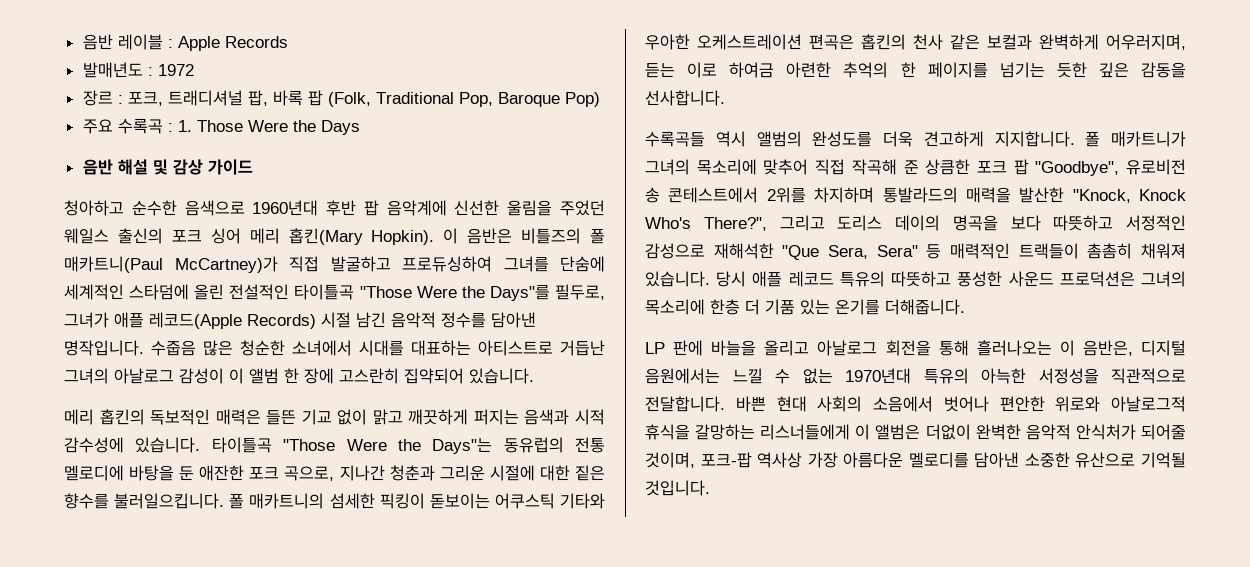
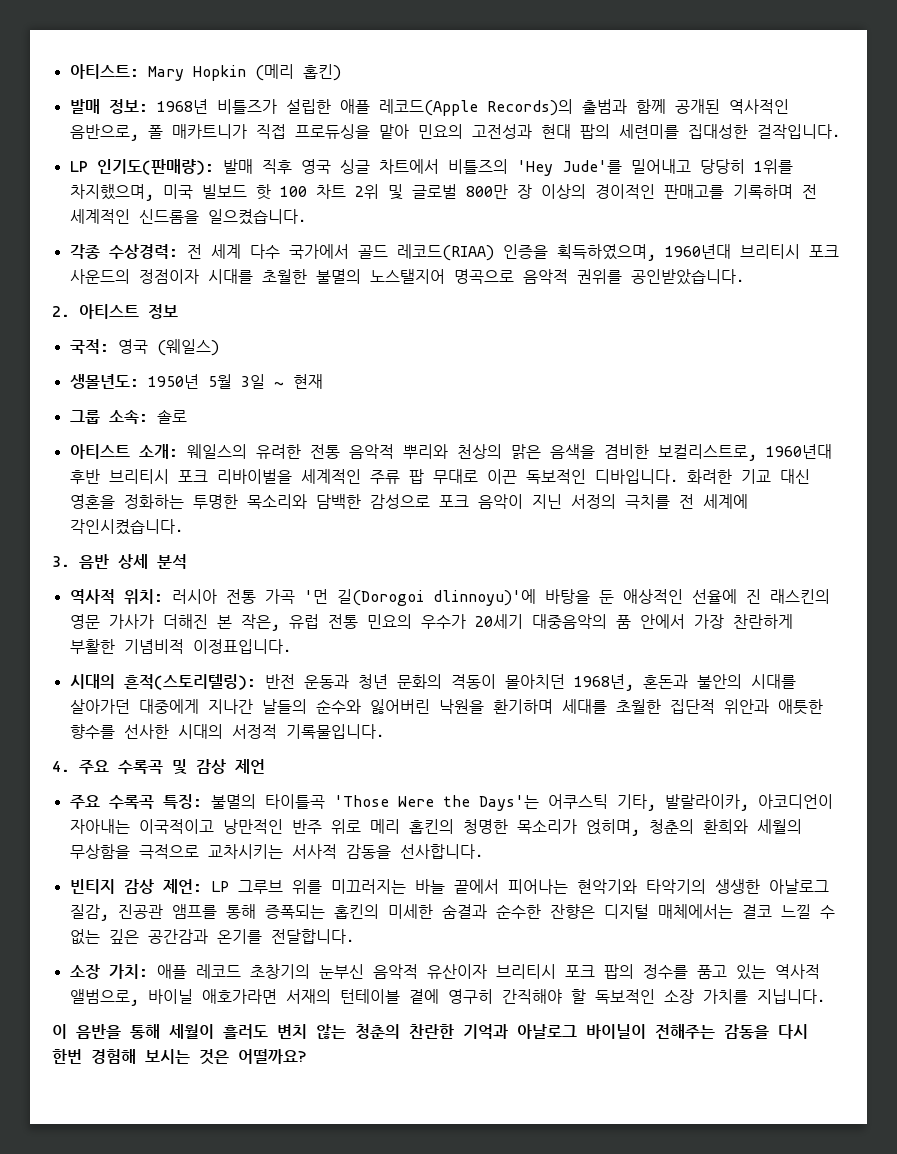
- 음반 레이블 : Apple Records
- 발매년도 : 1972
- 장르 : 포크, 트래디셔널 팝, 바록 팝 (Folk, Traditional Pop, Baroque Pop)
- 주요 수록곡 : 1. Those Were the Days
- 음반 해설 및 감상 가이드
- 청아하고 순수한 음색으로 1960년대 후반 팝 음악계에 신선한 울림을 주었던 웨일스 출신의 포크 싱어 메리 홉킨(Mary Hopkin). 이 음반은 비틀즈의 폴 매카트니(Paul McCartney)가 직접 발굴하고 프로듀싱하여 그녀를 단숨에 세계적인 스타덤에 올린 전설적인 타이틀곡 "Those Were the Days"를 필두로, 그녀가 애플 레코드(Apple Records) 시절 남긴 음악적 정수를 담아낸 명작입니다. 수줍음 많은 청순한 소녀에서 시대를 대표하는 아티스트로 거듭난 그녀의 아날로그 감성이 이 앨범 한 장에 고스란히 집약되어 있습니다.
- 메리 홉킨의 독보적인 매력은 들뜬 기교 없이 맑고 깨끗하게 퍼지는 음색과 시적 감수성에 있습니다. 타이틀곡 "Those Were the Days"는 동유럽의 전통 멜로디에 바탕을 둔 애잔한 포크 곡으로, 지나간 청춘과 그리운 시절에 대한 짙은 향수를 불러일으킵니다. 폴 매카트니의 섬세한 픽킹이 돋보이는 어쿠스틱 기타와 우아한 오케스트레이션 편곡은 홉킨의 천사 같은 보컬과 완벽하게 어우러지며, 듣는 이로 하여금 아련한 추억의 한 페이지를 넘기는 듯한 깊은 감동을 선사합니다.
- 수록곡들 역시 앨범의 완성도를 더욱 견고하게 지지합니다. 폴 매카트니가 그녀의 목소리에 맞추어 직접 작곡해 준 상큼한 포크 팝 "Goodbye", 유로비전 송 콘테스트에서 2위를 차지하며 통발라드의 매력을 발산한 "Knock, Knock Who's There?", 그리고 도리스 데이의 명곡을 보다 따뜻하고 서정적인 감성으로 재해석한 "Que Sera, Sera" 등 매력적인 트랙들이 촘촘히 채워져 있습니다. 당시 애플 레코드 특유의 따뜻하고 풍성한 사운드 프로덕션은 그녀의 목소리에 한층 더 기품 있는 온기를 더해줍니다.
- LP 판에 바늘을 올리고 아날로그 회전을 통해 흘러나오는 이 음반은, 디지털 음원에서는 느낄 수 없는 1970년대 특유의 아늑한 서정성을 직관적으로 전달합니다. 바쁜 현대 사회의 소음에서 벗어나 편안한 위로와 아날로그적 휴식을 갈망하는 리스너들에게 이 앨범은 더없이 완벽한 음악적 안식처가 되어줄 것이며, 포크-팝 역사상 가장 아름다운 멜로디를 담아낸 소중한 유산으로 기억될 것입니다.
+ 아티스트: Mary Hopkin (메리 홉킨)
+ 발매 정보: 1968년 비틀즈가 설립한 애플 레코드(Apple Records)의 출범과 함께 공개된 역사적인 음반으로, 폴 매카트니가 직접 프로듀싱을 맡아 민요의 고전성과 현대 팝의 세련미를 집대성한 걸작입니다.
+ LP 인기도(판매량): 발매 직후 영국 싱글 차트에서 비틀즈의 'Hey Jude'를 밀어내고 당당히 1위를 차지했으며, 미국 빌보드 핫 100 차트 2위 및 글로벌 800만 장 이상의 경이적인 판매고를 기록하며 전 세계적인 신드롬을 일으켰습니다.
+ 각종 수상경력: 전 세계 다수 국가에서 골드 레코드(RIAA) 인증을 획득하였으며, 1960년대 브리티시 포크 사운드의 정점이자 시대를 초월한 불멸의 노스탤지어 명곡으로 음악적 권위를 공인받았습니다.
+ 2. 아티스트 정보
+ 국적: 영국 (웨일스)
+ 생몰년도: 1950년 5월 3일 ~ 현재
+ 그룹 소속: 솔로
+ 아티스트 소개: 웨일스의 유려한 전통 음악적 뿌리와 천상의 맑은 음색을 겸비한 보컬리스트로, 1960년대 후반 브리티시 포크 리바이벌을 세계적인 주류 팝 무대로 이끈 독보적인 디바입니다. 화려한 기교 대신 영혼을 정화하는 투명한 목소리와 담백한 감성으로 포크 음악이 지닌 서정의 극치를 전 세계에 각인시켰습니다.
+ 3. 음반 상세 분석
+ 역사적 위치: 러시아 전통 가곡 '먼 길(Dorogoi dlinnoyu)'에 바탕을 둔 애상적인 선율에 진 래스킨의 영문 가사가 더해진 본 작은, 유럽 전통 민요의 우수가 20세기 대중음악의 품 안에서 가장 찬란하게 부활한 기념비적 이정표입니다.
+ 시대의 흔적(스토리텔링): 반전 운동과 청년 문화의 격동이 몰아치던 1968년, 혼돈과 불안의 시대를 살아가던 대중에게 지나간 날들의 순수와 잃어버린 낙원을 환기하며 세대를 초월한 집단적 위안과 애틋한 향수를 선사한 시대의 서정적 기록물입니다.
+ 4. 주요 수록곡 및 감상 제언
+ 주요 수록곡 특징: 불멸의 타이틀곡 'Those Were the Days'는 어쿠스틱 기타, 발랄라이카, 아코디언이 자아내는 이국적이고 낭만적인 반주 위로 메리 홉킨의 청명한 목소리가 얹히며, 청춘의 환희와 세월의 무상함을 극적으로 교차시키는 서사적 감동을 선사합니다.
+ 빈티지 감상 제언: LP 그루브 위를 미끄러지는 바늘 끝에서 피어나는 현악기와 타악기의 생생한 아날로그 질감, 진공관 앰프를 통해 증폭되는 홉킨의 미세한 숨결과 순수한 잔향은 디지털 매체에서는 결코 느낄 수 없는 깊은 공간감과 온기를 전달합니다.
+ 소장 가치: 애플 레코드 초창기의 눈부신 음악적 유산이자 브리티시 포크 팝의 정수를 품고 있는 역사적 앨범으로, 바이닐 애호가라면 서재의 턴테이블 곁에 영구히 간직해야 할 독보적인 소장 가치를 지닙니다.
+ 이 음반을 통해 세월이 흘러도 변치 않는 청춘의 찬란한 기억과 아날로그 바이닐이 전해주는 감동을 다시 한번 경험해 보시는 것은 어떨까요?

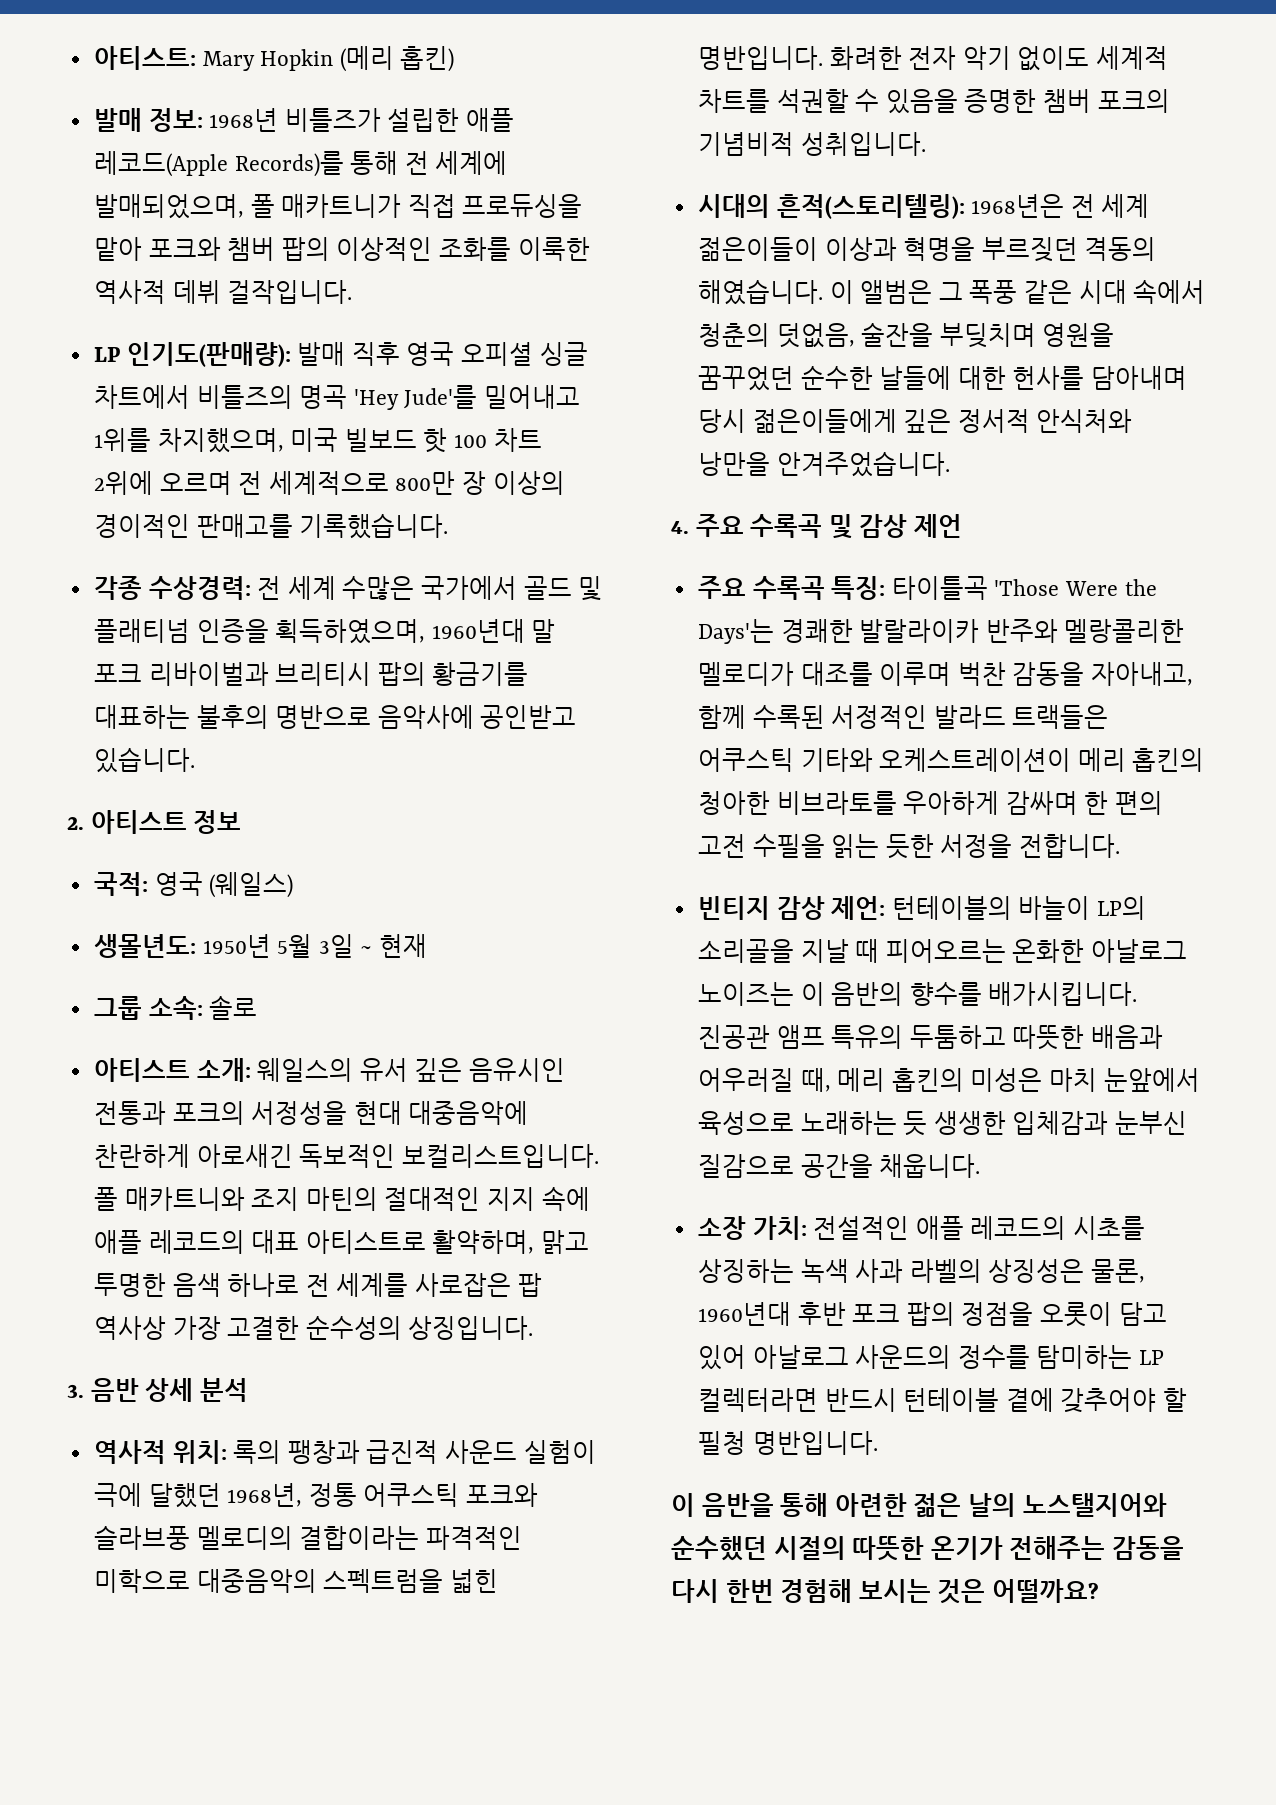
- 발매 정보: 1968년 비틀즈가 설립한 애플 레코드(Apple Records)의 출범과 함께 공개된 역사적인 음반으로, 폴 매카트니가 직접 프로듀싱을 맡아 민요의 고전성과 현대 팝의 세련미를 집대성한 걸작입니다.
+ 발매 정보: 1968년 비틀즈가 설립한 애플 레코드(Apple Records)를 통해 전 세계에 발매되었으며, 폴 매카트니가 직접 프로듀싱을 맡아 포크와 챔버 팝의 이상적인 조화를 이룩한 역사적 데뷔 걸작입니다.
- LP 인기도(판매량): 발매 직후 영국 싱글 차트에서 비틀즈의 'Hey Jude'를 밀어내고 당당히 1위를 차지했으며, 미국 빌보드 핫 100 차트 2위 및 글로벌 800만 장 이상의 경이적인 판매고를 기록하며 전 세계적인 신드롬을 일으켰습니다.
+ LP 인기도(판매량): 발매 직후 영국 오피셜 싱글 차트에서 비틀즈의 명곡 'Hey Jude'를 밀어내고 1위를 차지했으며, 미국 빌보드 핫 100 차트 2위에 오르며 전 세계적으로 800만 장 이상의 경이적인 판매고를 기록했습니다.
- 각종 수상경력: 전 세계 다수 국가에서 골드 레코드(RIAA) 인증을 획득하였으며, 1960년대 브리티시 포크 사운드의 정점이자 시대를 초월한 불멸의 노스탤지어 명곡으로 음악적 권위를 공인받았습니다.
+ 각종 수상경력: 전 세계 수많은 국가에서 골드 및 플래티넘 인증을 획득하였으며, 1960년대 말 포크 리바이벌과 브리티시 팝의 황금기를 대표하는 불후의 명반으로 음악사에 공인받고 있습니다.
- 아티스트 소개: 웨일스의 유려한 전통 음악적 뿌리와 천상의 맑은 음색을 겸비한 보컬리스트로, 1960년대 후반 브리티시 포크 리바이벌을 세계적인 주류 팝 무대로 이끈 독보적인 디바입니다. 화려한 기교 대신 영혼을 정화하는 투명한 목소리와 담백한 감성으로 포크 음악이 지닌 서정의 극치를 전 세계에 각인시켰습니다.
+ 아티스트 소개: 웨일스의 유서 깊은 음유시인 전통과 포크의 서정성을 현대 대중음악에 찬란하게 아로새긴 독보적인 보컬리스트입니다. 폴 매카트니와 조지 마틴의 절대적인 지지 속에 애플 레코드의 대표 아티스트로 활약하며, 맑고 투명한 음색 하나로 전 세계를 사로잡은 팝 역사상 가장 고결한 순수성의 상징입니다.
- 역사적 위치: 러시아 전통 가곡 '먼 길(Dorogoi dlinnoyu)'에 바탕을 둔 애상적인 선율에 진 래스킨의 영문 가사가 더해진 본 작은, 유럽 전통 민요의 우수가 20세기 대중음악의 품 안에서 가장 찬란하게 부활한 기념비적 이정표입니다.
- 시대의 흔적(스토리텔링): 반전 운동과 청년 문화의 격동이 몰아치던 1968년, 혼돈과 불안의 시대를 살아가던 대중에게 지나간 날들의 순수와 잃어버린 낙원을 환기하며 세대를 초월한 집단적 위안과 애틋한 향수를 선사한 시대의 서정적 기록물입니다.
+ 역사적 위치: 록의 팽창과 급진적 사운드 실험이 극에 달했던 1968년, 정통 어쿠스틱 포크와 슬라브풍 멜로디의 결합이라는 파격적인 미학으로 대중음악의 스펙트럼을 넓힌 명반입니다. 화려한 전자 악기 없이도 세계적 차트를 석권할 수 있음을 증명한 챔버 포크의 기념비적 성취입니다.
+ 시대의 흔적(스토리텔링): 1968년은 전 세계 젊은이들이 이상과 혁명을 부르짖던 격동의 해였습니다. 이 앨범은 그 폭풍 같은 시대 속에서 청춘의 덧없음, 술잔을 부딪치며 영원을 꿈꾸었던 순수한 날들에 대한 헌사를 담아내며 당시 젊은이들에게 깊은 정서적 안식처와 낭만을 안겨주었습니다.
- 주요 수록곡 특징: 불멸의 타이틀곡 'Those Were the Days'는 어쿠스틱 기타, 발랄라이카, 아코디언이 자아내는 이국적이고 낭만적인 반주 위로 메리 홉킨의 청명한 목소리가 얹히며, 청춘의 환희와 세월의 무상함을 극적으로 교차시키는 서사적 감동을 선사합니다.
- 빈티지 감상 제언: LP 그루브 위를 미끄러지는 바늘 끝에서 피어나는 현악기와 타악기의 생생한 아날로그 질감, 진공관 앰프를 통해 증폭되는 홉킨의 미세한 숨결과 순수한 잔향은 디지털 매체에서는 결코 느낄 수 없는 깊은 공간감과 온기를 전달합니다.
- 소장 가치: 애플 레코드 초창기의 눈부신 음악적 유산이자 브리티시 포크 팝의 정수를 품고 있는 역사적 앨범으로, 바이닐 애호가라면 서재의 턴테이블 곁에 영구히 간직해야 할 독보적인 소장 가치를 지닙니다.
- 이 음반을 통해 세월이 흘러도 변치 않는 청춘의 찬란한 기억과 아날로그 바이닐이 전해주는 감동을 다시 한번 경험해 보시는 것은 어떨까요?
+ 주요 수록곡 특징: 타이틀곡 'Those Were the Days'는 경쾌한 발랄라이카 반주와 멜랑콜리한 멜로디가 대조를 이루며 벅찬 감동을 자아내고, 함께 수록된 서정적인 발라드 트랙들은 어쿠스틱 기타와 오케스트레이션이 메리 홉킨의 청아한 비브라토를 우아하게 감싸며 한 편의 고전 수필을 읽는 듯한 서정을 전합니다.
+ 빈티지 감상 제언: 턴테이블의 바늘이 LP의 소리골을 지날 때 피어오르는 온화한 아날로그 노이즈는 이 음반의 향수를 배가시킵니다. 진공관 앰프 특유의 두툼하고 따뜻한 배음과 어우러질 때, 메리 홉킨의 미성은 마치 눈앞에서 육성으로 노래하는 듯 생생한 입체감과 눈부신 질감으로 공간을 채웁니다.
+ 소장 가치: 전설적인 애플 레코드의 시초를 상징하는 녹색 사과 라벨의 상징성은 물론, 1960년대 후반 포크 팝의 정점을 오롯이 담고 있어 아날로그 사운드의 정수를 탐미하는 LP 컬렉터라면 반드시 턴테이블 곁에 갖추어야 할 필청 명반입니다.
+ 이 음반을 통해 아련한 젊은 날의 노스탤지어와 순수했던 시절의 따뜻한 온기가 전해주는 감동을 다시 한번 경험해 보시는 것은 어떨까요?

